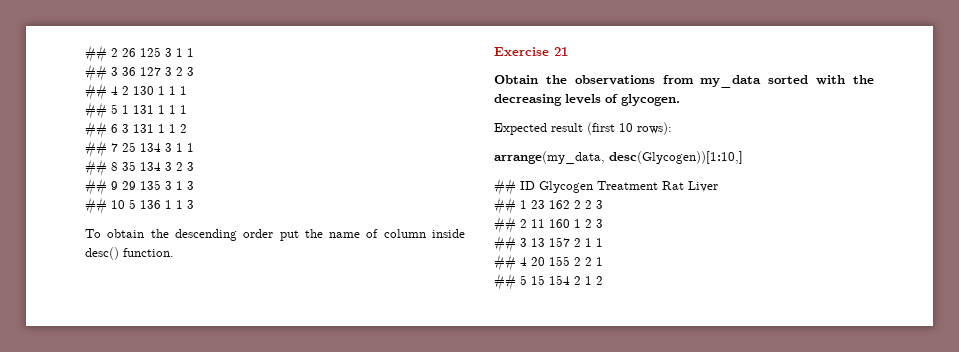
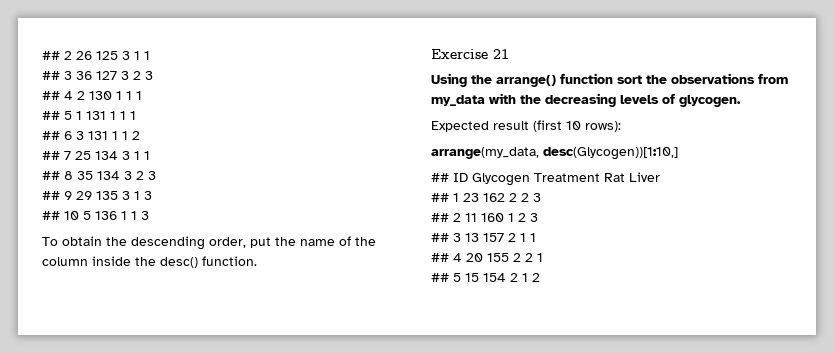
- To obtain the descending order put the name of column inside desc() function.
+ To obtain the descending order, put the name of the column inside the desc() function.
- Obtain the observations from my_data sorted with the decreasing levels of glycogen.
+ Using the arrange() function sort the observations from my_data with the decreasing levels of glycogen.

